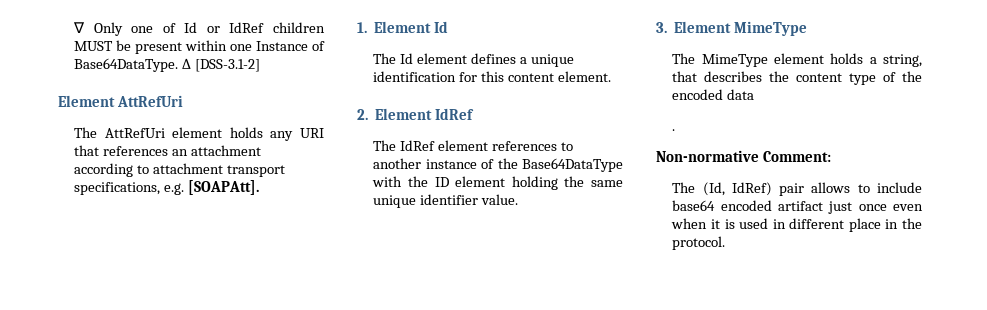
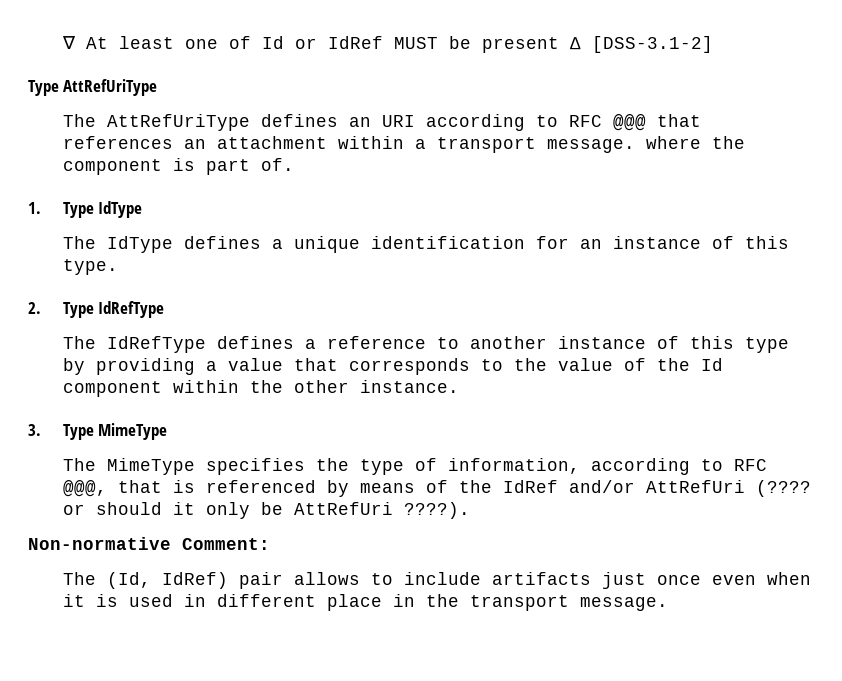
- ∇ Only one of Id or IdRef children MUST be present within one Instance of Base64DataType. ∆ [DSS-3.1-2]
+ ∇ At least one of Id or IdRef MUST be present ∆ [DSS-3.1-2]
- Element AttRefUri
- The AttRefUri element holds any URI that references an attachment according to attachment transport specifications, e.g. [SOAPAtt].
+ Type AttRefUriType
+ The AttRefUriType defines an URI according to RFC @@@ that references an attachment within a transport message. where the component is part of.
- 1. Element Id
- The Id element defines a unique identification for this content element.
+ 1. Type IdType
+ The IdType defines a unique identification for an instance of this type.
- 2. Element IdRef
- The IdRef element references to another instance of the Base64DataType with the ID element holding the same unique identifier value.
+ 2. Type IdRefType
+ The IdRefType defines a reference to another instance of this type by providing a value that corresponds to the value of the Id component within the other instance.
- 3. Element MimeType
+ 3. Type MimeType
- The MimeType element holds a string, that describes the content type of the encoded data
- .
+ The MimeType specifies the type of information, according to RFC @@@, that is referenced by means of the IdRef and/or AttRefUri (???? or should it only be AttRefUri ????).
- The (Id, IdRef) pair allows to include base64 encoded artifact just once even when it is used in different place in the protocol.
+ The (Id, IdRef) pair allows to include artifacts just once even when it is used in different place in the transport message.

